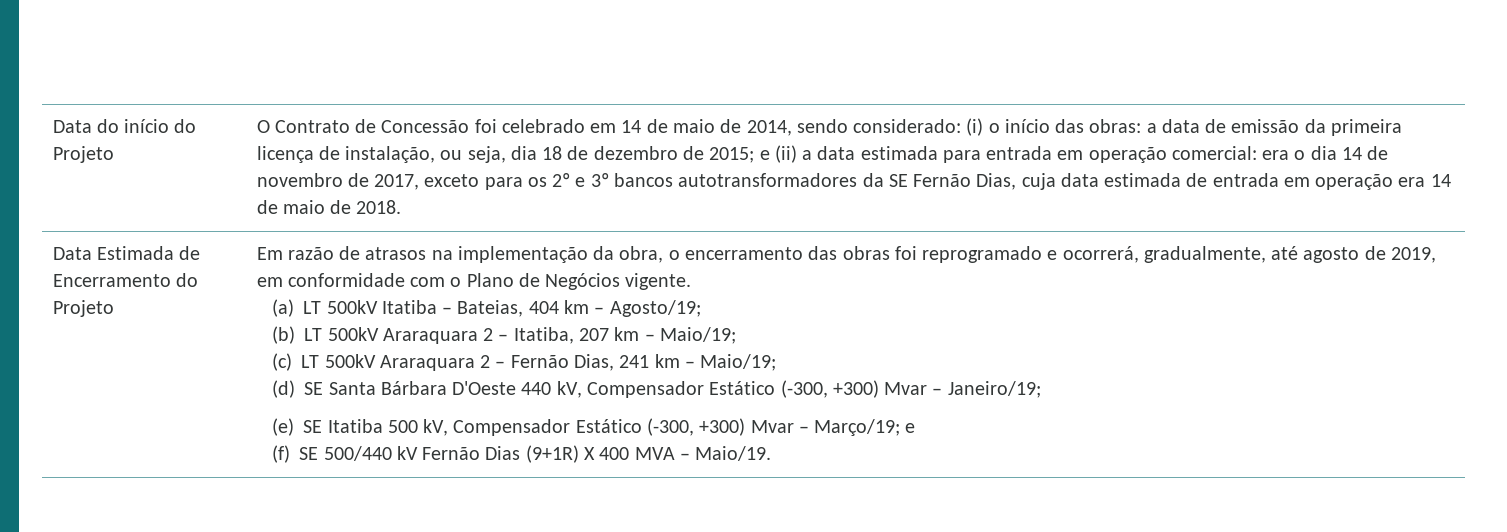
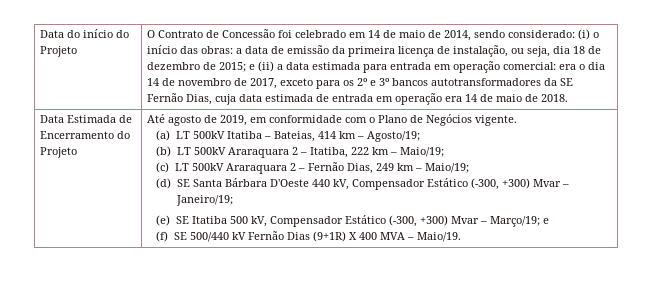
- Em razão de atrasos na implementação da obra, o encerramento das obras foi reprogramado e ocorrerá, gradualmente, até agosto de 2019, em conformidade com o Plano de Negócios vigente.
+ Até agosto de 2019, em conformidade com o Plano de Negócios vigente.
- (a) LT 500kV Itatiba – Bateias, 404 km – Agosto/19;
+ (a) LT 500kV Itatiba – Bateias, 414 km – Agosto/19;
- (b) LT 500kV Araraquara 2 – Itatiba, 207 km – Maio/19;
+ (b) LT 500kV Araraquara 2 – Itatiba, 222 km – Maio/19;
- (c) LT 500kV Araraquara 2 – Fernão Dias, 241 km – Maio/19;
+ (c) LT 500kV Araraquara 2 – Fernão Dias, 249 km – Maio/19;

